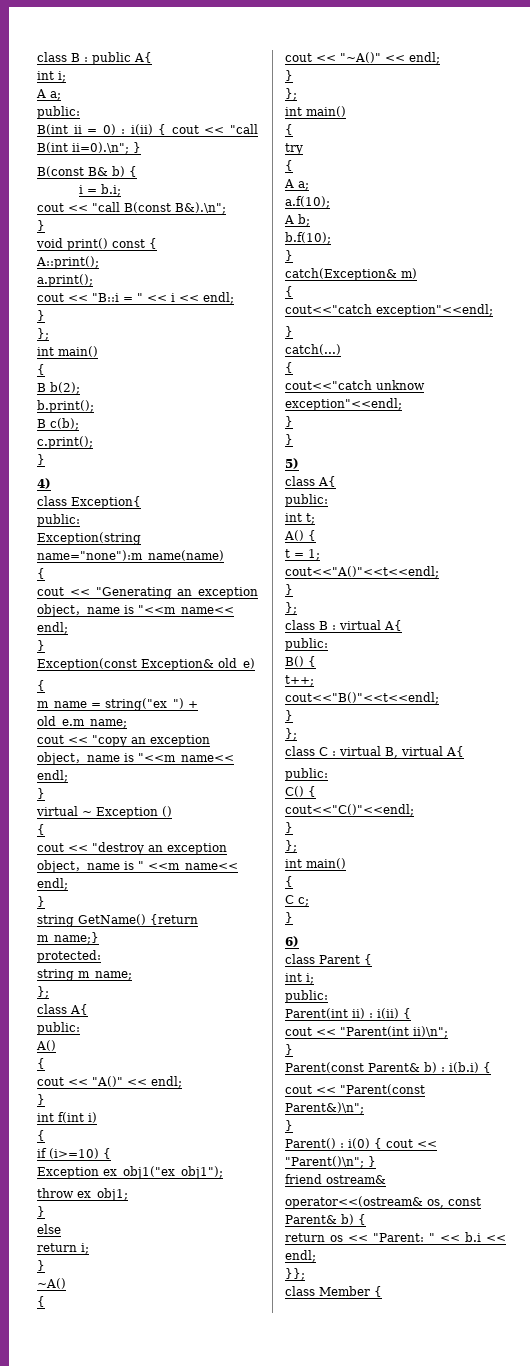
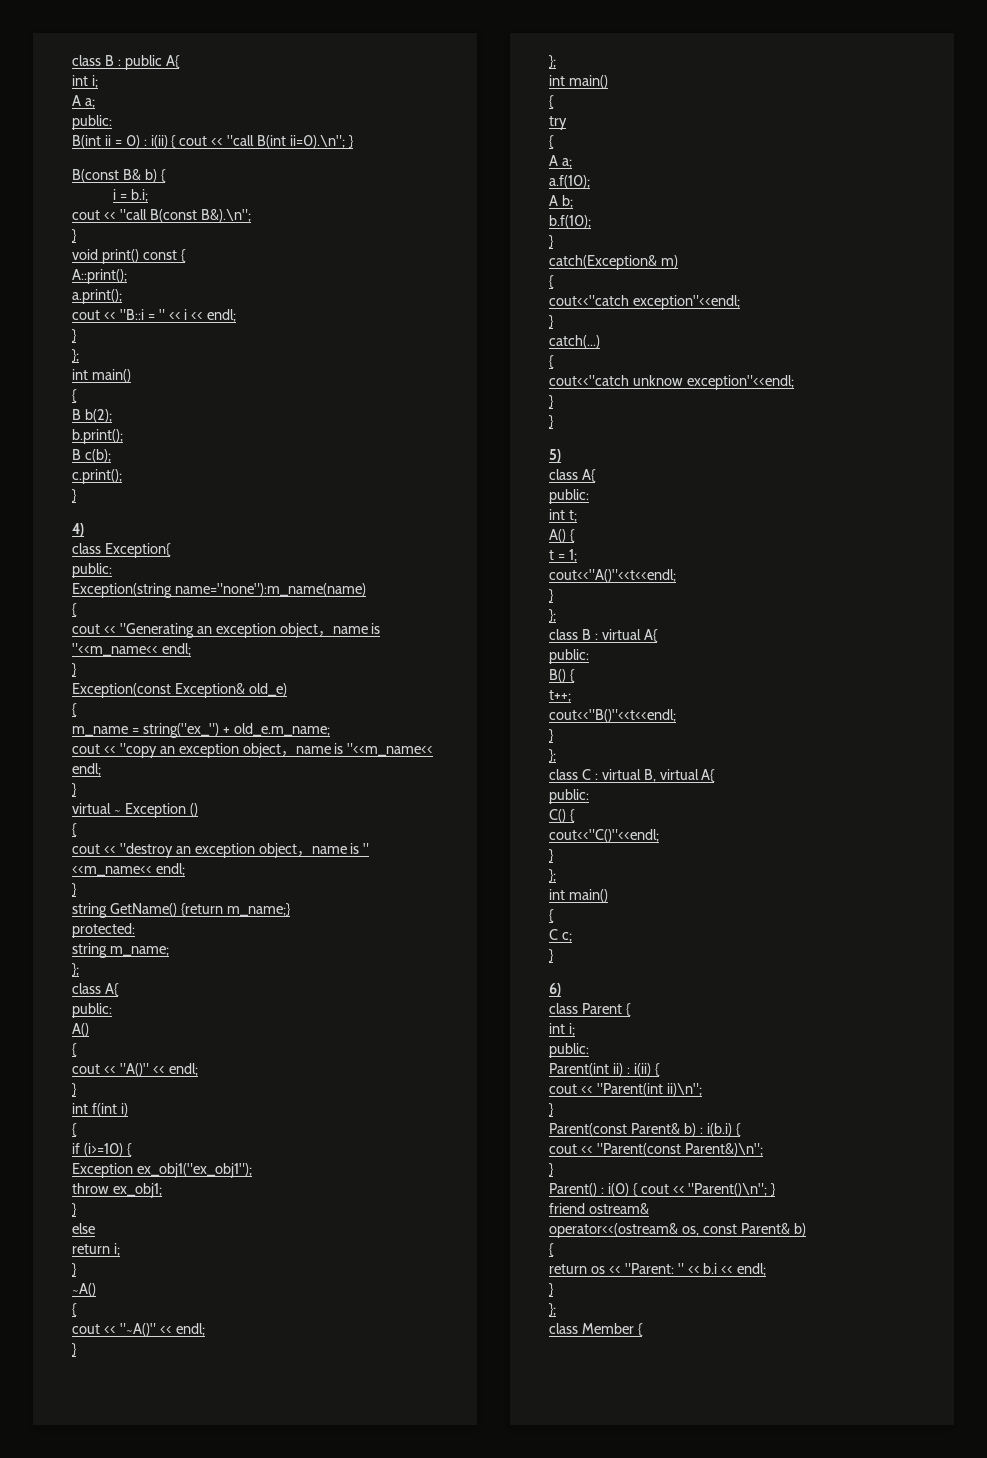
- operator<<(ostream& os, const Parent& b) {
+ operator<<(ostream& os, const Parent& b)
+ {
  return os << "Parent: " << b.i << endl;
- }};
+ }
+ };

